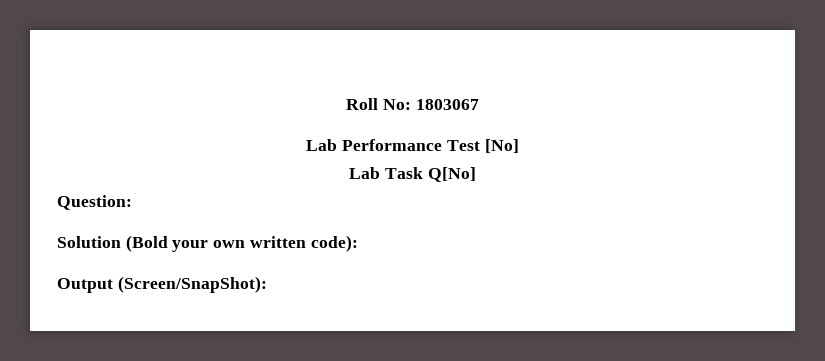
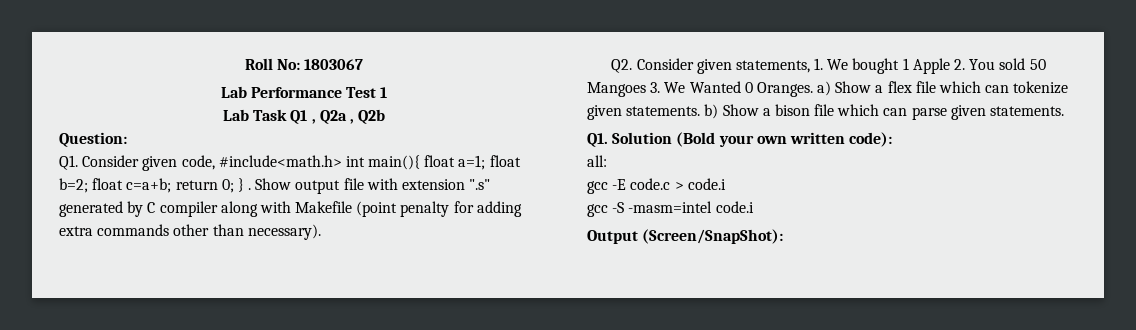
- Lab Performance Test [No]
+ Lab Performance Test 1
- Lab Task Q[No]
+ Lab Task Q1 , Q2a , Q2b
  Question:
- Solution (Bold your own written code):
+ Q1. Consider given code, #include<math.h> int main(){ float a=1; float b=2; float c=a+b; return 0; } . Show output file with extension ".s" generated by C compiler along with Makefile (point penalty for adding extra commands other than necessary).
+ Q2. Consider given statements, 1. We bought 1 Apple 2. You sold 50 Mangoes 3. We Wanted 0 Oranges. a) Show a flex file which can tokenize given statements. b) Show a bison file which can parse given statements.
+ Q1. Solution (Bold your own written code):
+ all:
+ gcc -E code.c > code.i
+ gcc -S -masm=intel code.i

